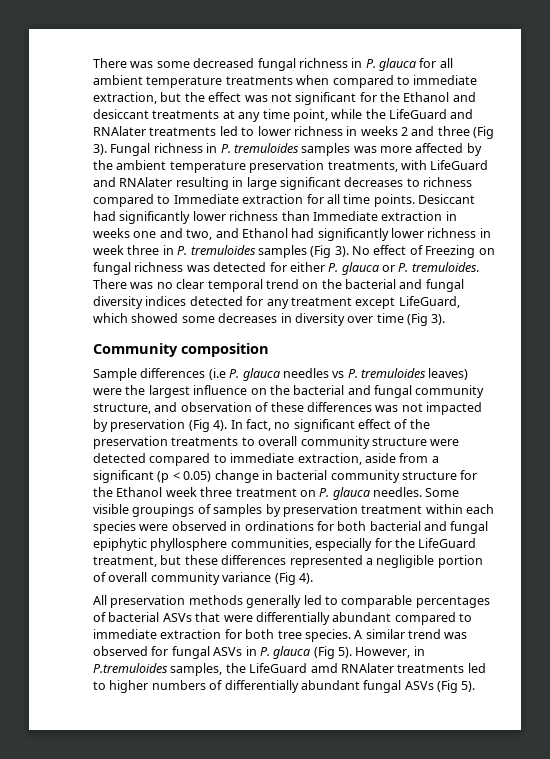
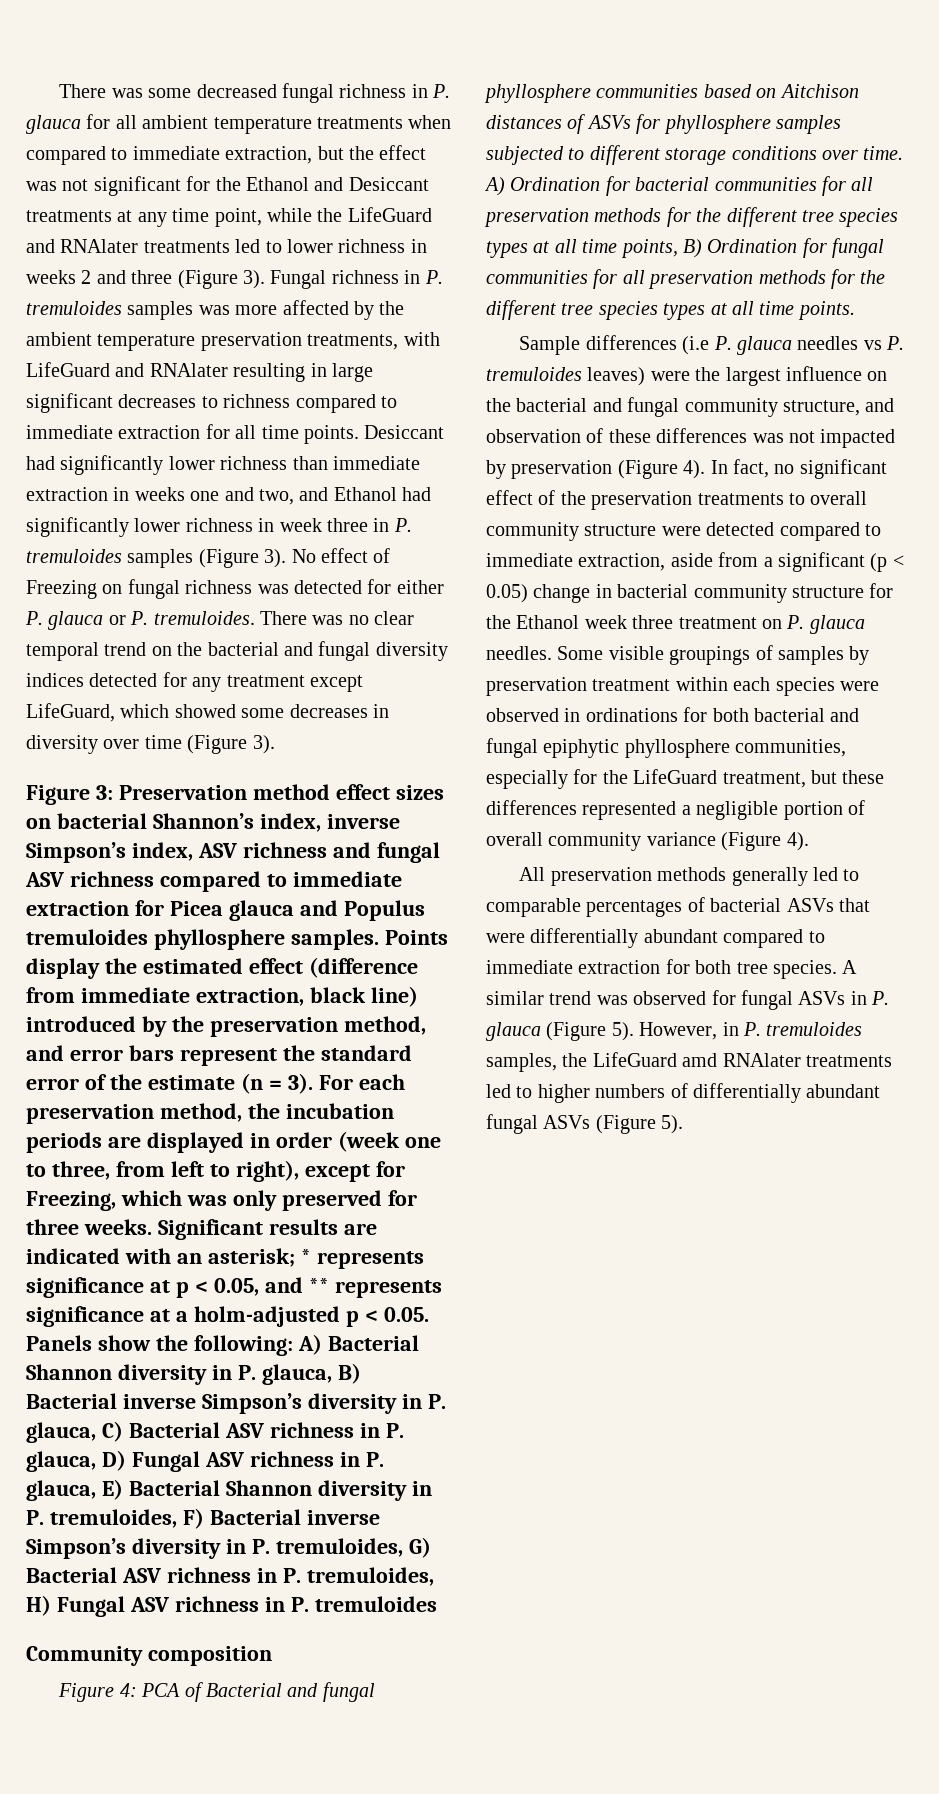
- There was some decreased fungal richness in P. glauca for all ambient temperature treatments when compared to immediate extraction, but the effect was not significant for the Ethanol and desiccant treatments at any time point, while the LifeGuard and RNAlater treatments led to lower richness in weeks 2 and three (Fig 3).
+ There was some decreased fungal richness in P. glauca for all ambient temperature treatments when compared to immediate extraction, but the effect was not significant for the Ethanol and Desiccant treatments at any time point, while the LifeGuard and RNAlater treatments led to lower richness in weeks 2 and three (Figure 3).
- Fungal richness in P. tremuloides samples was more affected by the ambient temperature preservation treatments, with LifeGuard and RNAlater resulting in large significant decreases to richness compared to Immediate extraction for all time points.
+ Fungal richness in P. tremuloides samples was more affected by the ambient temperature preservation treatments, with LifeGuard and RNAlater resulting in large significant decreases to richness compared to immediate extraction for all time points.
- Desiccant had significantly lower richness than Immediate extraction in weeks one and two, and Ethanol had significantly lower richness in week three in P. tremuloides samples (Fig 3).
+ Desiccant had significantly lower richness than immediate extraction in weeks one and two, and Ethanol had significantly lower richness in week three in P. tremuloides samples (Figure 3).
- There was no clear temporal trend on the bacterial and fungal diversity indices detected for any treatment except LifeGuard, which showed some decreases in diversity over time (Fig 3).
+ There was no clear temporal trend on the bacterial and fungal diversity indices detected for any treatment except LifeGuard, which showed some decreases in diversity over time (Figure 3).
+ Figure 3: Preservation method effect sizes on bacterial Shannon’s index, inverse Simpson’s index, ASV richness and fungal ASV richness compared to immediate extraction for Picea glauca and Populus tremuloides phyllosphere samples. Points display the estimated effect (difference from immediate extraction, black line) introduced by the preservation method, and error bars represent the standard error of the estimate (n = 3). For each preservation method, the incubation periods are displayed in order (week one to three, from left to right), except for Freezing, which was only preserved for three weeks. Significant results are indicated with an asterisk; * represents significance at p < 0.05, and ** represents significance at a holm-adjusted p < 0.05. Panels show the following: A) Bacterial Shannon diversity in P. glauca, B) Bacterial inverse Simpson’s diversity in P. glauca, C) Bacterial ASV richness in P. glauca, D) Fungal ASV richness in P. glauca, E) Bacterial Shannon diversity in P. tremuloides, F) Bacterial inverse Simpson’s diversity in P. tremuloides, G) Bacterial ASV richness in P. tremuloides, H) Fungal ASV richness in P. tremuloides
  Community composition
+ Figure 4: PCA of Bacterial and fungal phyllosphere communities based on Aitchison distances of ASVs for phyllosphere samples subjected to different storage conditions over time. A) Ordination for bacterial communities for all preservation methods for the different tree species types at all time points, B) Ordination for fungal communities for all preservation methods for the different tree species types at all time points.
- Sample differences (i.e P. glauca needles vs P. tremuloides leaves) were the largest influence on the bacterial and fungal community structure, and observation of these differences was not impacted by preservation (Fig 4).
+ Sample differences (i.e P. glauca needles vs P. tremuloides leaves) were the largest influence on the bacterial and fungal community structure, and observation of these differences was not impacted by preservation (Figure 4).
- Some visible groupings of samples by preservation treatment within each species were observed in ordinations for both bacterial and fungal epiphytic phyllosphere communities, especially for the LifeGuard treatment, but these differences represented a negligible portion of overall community variance (Fig 4).
+ Some visible groupings of samples by preservation treatment within each species were observed in ordinations for both bacterial and fungal epiphytic phyllosphere communities, especially for the LifeGuard treatment, but these differences represented a negligible portion of overall community variance (Figure 4).
- A similar trend was observed for fungal ASVs in P. glauca (Fig 5).
+ A similar trend was observed for fungal ASVs in P. glauca (Figure 5).
- However, in P.tremuloides samples, the LifeGuard amd RNAlater treatments led to higher numbers of differentially abundant fungal ASVs (Fig 5).
+ However, in P. tremuloides samples, the LifeGuard amd RNAlater treatments led to higher numbers of differentially abundant fungal ASVs (Figure 5).

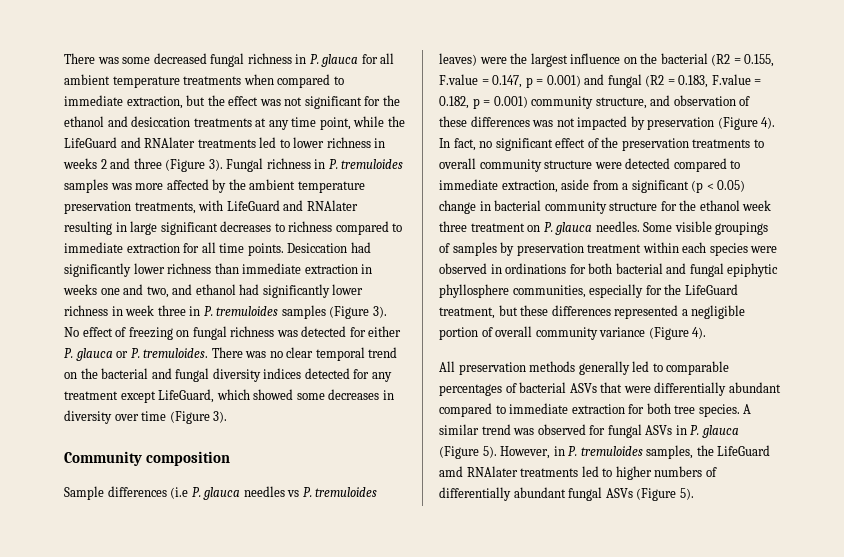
- There was some decreased fungal richness in P. glauca for all ambient temperature treatments when compared to immediate extraction, but the effect was not significant for the Ethanol and Desiccant treatments at any time point, while the LifeGuard and RNAlater treatments led to lower richness in weeks 2 and three (Figure 3).
+ There was some decreased fungal richness in P. glauca for all ambient temperature treatments when compared to immediate extraction, but the effect was not significant for the ethanol and desiccation treatments at any time point, while the LifeGuard and RNAlater treatments led to lower richness in weeks 2 and three (Figure 3).
- Desiccant had significantly lower richness than immediate extraction in weeks one and two, and Ethanol had significantly lower richness in week three in P. tremuloides samples (Figure 3).
+ Desiccation had significantly lower richness than immediate extraction in weeks one and two, and ethanol had significantly lower richness in week three in P. tremuloides samples (Figure 3).
- No effect of Freezing on fungal richness was detected for either P. glauca or P. tremuloides.
+ No effect of freezing on fungal richness was detected for either P. glauca or P. tremuloides.
- Figure 3: Preservation method effect sizes on bacterial Shannon’s index, inverse Simpson’s index, ASV richness and fungal ASV richness compared to immediate extraction for Picea glauca and Populus tremuloides phyllosphere samples. Points display the estimated effect (difference from immediate extraction, black line) introduced by the preservation method, and error bars represent the standard error of the estimate (n = 3). For each preservation method, the incubation periods are displayed in order (week one to three, from left to right), except for Freezing, which was only preserved for three weeks. Significant results are indicated with an asterisk; * represents significance at p < 0.05, and ** represents significance at a holm-adjusted p < 0.05. Panels show the following: A) Bacterial Shannon diversity in P. glauca, B) Bacterial inverse Simpson’s diversity in P. glauca, C) Bacterial ASV richness in P. glauca, D) Fungal ASV richness in P. glauca, E) Bacterial Shannon diversity in P. tremuloides, F) Bacterial inverse Simpson’s diversity in P. tremuloides, G) Bacterial ASV richness in P. tremuloides, H) Fungal ASV richness in P. tremuloides
  Community composition
- Figure 4: PCA of Bacterial and fungal phyllosphere communities based on Aitchison distances of ASVs for phyllosphere samples subjected to different storage conditions over time. A) Ordination for bacterial communities for all preservation methods for the different tree species types at all time points, B) Ordination for fungal communities for all preservation methods for the different tree species types at all time points.
- Sample differences (i.e P. glauca needles vs P. tremuloides leaves) were the largest influence on the bacterial and fungal community structure, and observation of these differences was not impacted by preservation (Figure 4).
+ Sample differences (i.e P. glauca needles vs P. tremuloides leaves) were the largest influence on the bacterial (R2 = 0.155, F.value = 0.147, p = 0.001) and fungal (R2 = 0.183, F.value = 0.182, p = 0.001) community structure, and observation of these differences was not impacted by preservation (Figure 4).
- In fact, no significant effect of the preservation treatments to overall community structure were detected compared to immediate extraction, aside from a significant (p < 0.05) change in bacterial community structure for the Ethanol week three treatment on P. glauca needles.
+ In fact, no significant effect of the preservation treatments to overall community structure were detected compared to immediate extraction, aside from a significant (p < 0.05) change in bacterial community structure for the ethanol week three treatment on P. glauca needles.

